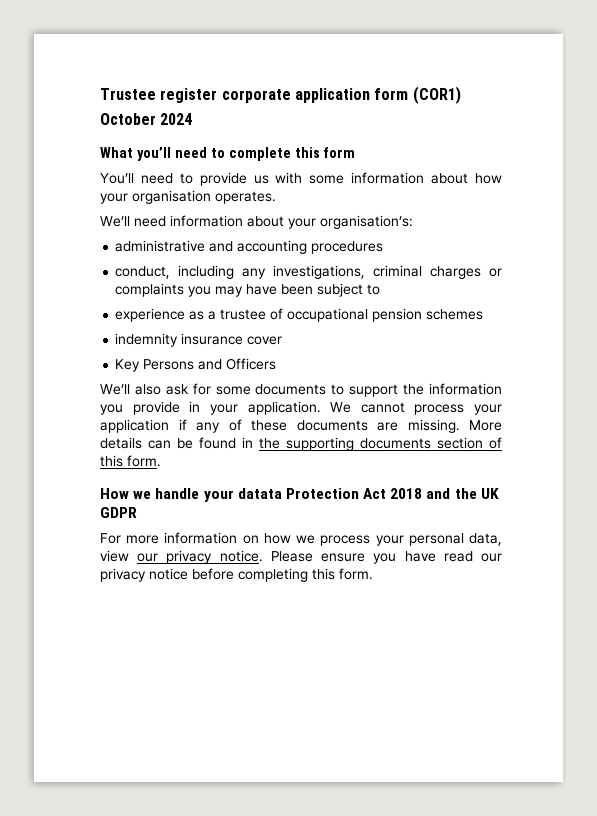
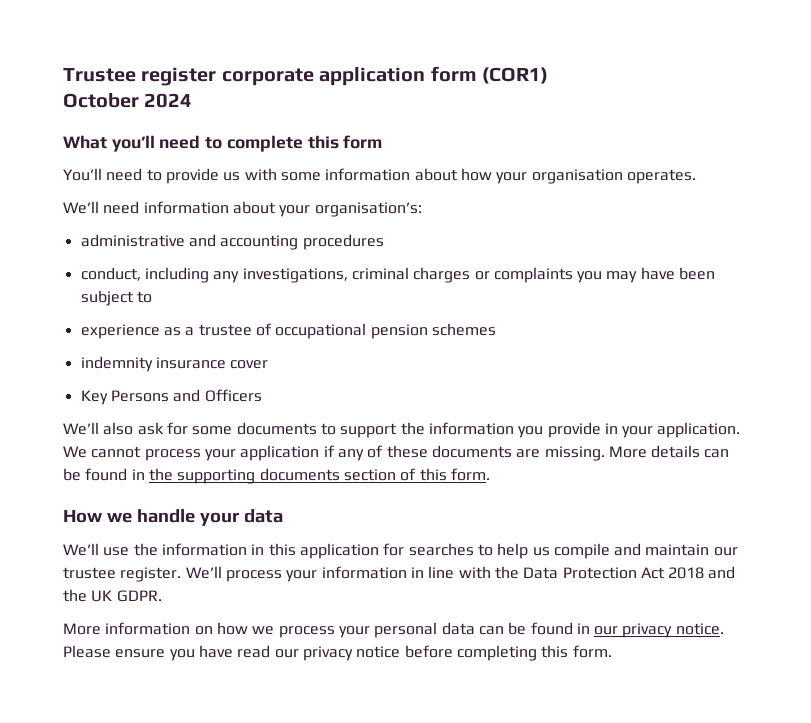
- How we handle your datata Protection Act 2018 and the UK GDPR
- For more information on how we process your personal data, view our privacy notice.
+ How we handle your data
+ We’ll use the information in this application for searches to help us compile and maintain our trustee register. We’ll process your information in line with the Data Protection Act 2018 and the UK GDPR.
+ More information on how we process your personal data can be found in our privacy notice.

